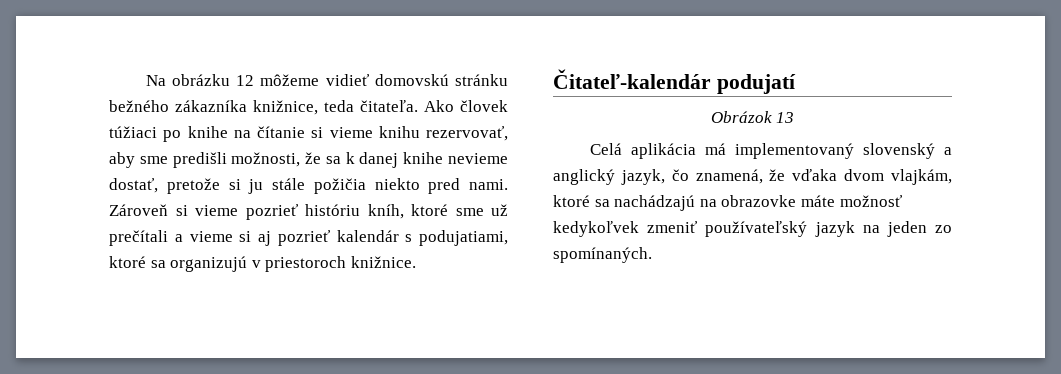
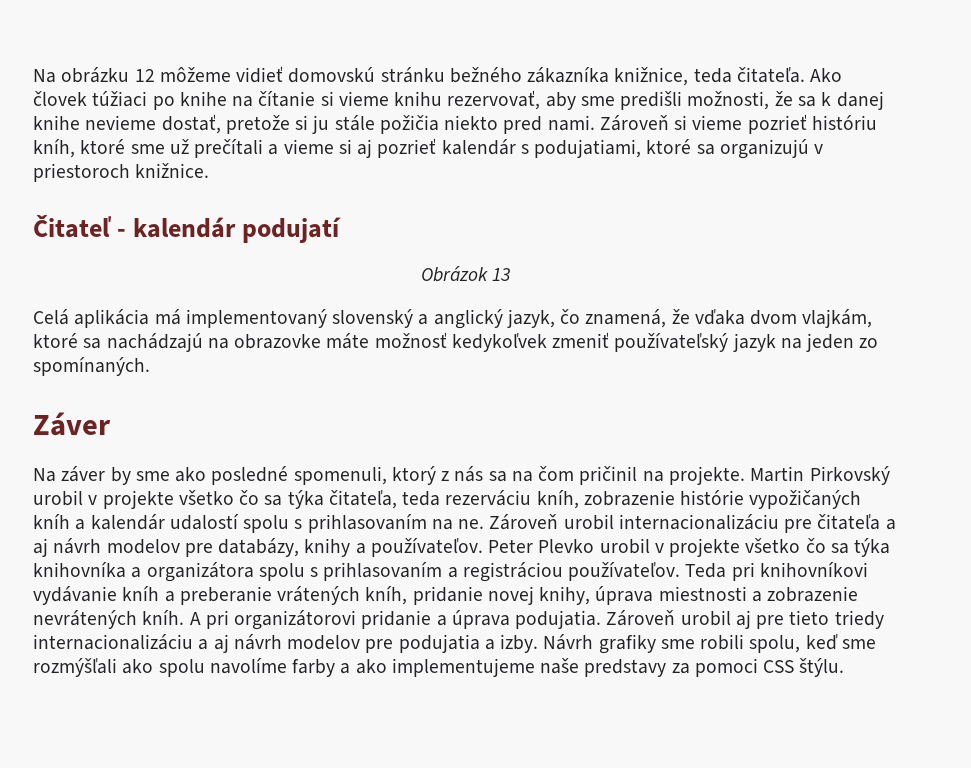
- Čitateľ-kalendár podujatí
+ Čitateľ - kalendár podujatí
+ Záver
+ Na záver by sme ako posledné spomenuli, ktorý z nás sa na čom pričinil na projekte. Martin Pirkovský urobil v projekte všetko čo sa týka čitateľa, teda rezerváciu kníh, zobrazenie histórie vypožičaných kníh a kalendár udalostí spolu s prihlasovaním na ne. Zároveň urobil internacionalizáciu pre čitateľa a aj návrh modelov pre databázy, knihy a používateľov. Peter Plevko urobil v projekte všetko čo sa týka knihovníka a organizátora spolu s prihlasovaním a registráciou používateľov. Teda pri knihovníkovi vydávanie kníh a preberanie vrátených kníh, pridanie novej knihy, úprava miestnosti a zobrazenie nevrátených kníh. A pri organizátorovi pridanie a úprava podujatia. Zároveň urobil aj pre tieto triedy internacionalizáciu a aj návrh modelov pre podujatia a izby. Návrh grafiky sme robili spolu, keď sme rozmýšľali ako spolu navolíme farby a ako implementujeme naše predstavy za pomoci CSS štýlu.

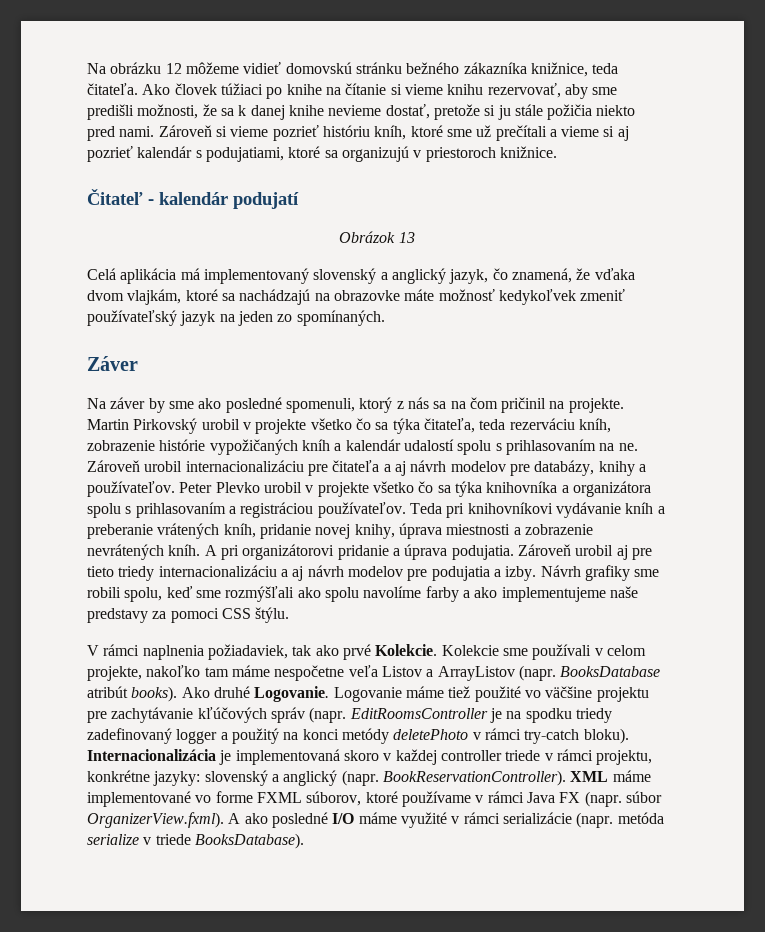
+ V rámci naplnenia požiadaviek, tak ako prvé Kolekcie. Kolekcie sme používali v celom projekte, nakoľko tam máme nespočetne veľa Listov a ArrayListov (napr. BooksDatabase atribút books). Ako druhé Logovanie. Logovanie máme tiež použité vo väčšine projektu pre zachytávanie kľúčových správ (napr. EditRoomsController je na spodku triedy zadefinovaný logger a použitý na konci metódy deletePhoto v rámci try-catch bloku). Internacionalizácia je implementovaná skoro v každej controller triede v rámci projektu, konkrétne jazyky: slovenský a anglický (napr. BookReservationController). XML máme implementované vo forme FXML súborov, ktoré používame v rámci Java FX (napr. súbor OrganizerView.fxml). A ako posledné I/O máme využité v rámci serializácie (napr. metóda serialize v triede BooksDatabase).

